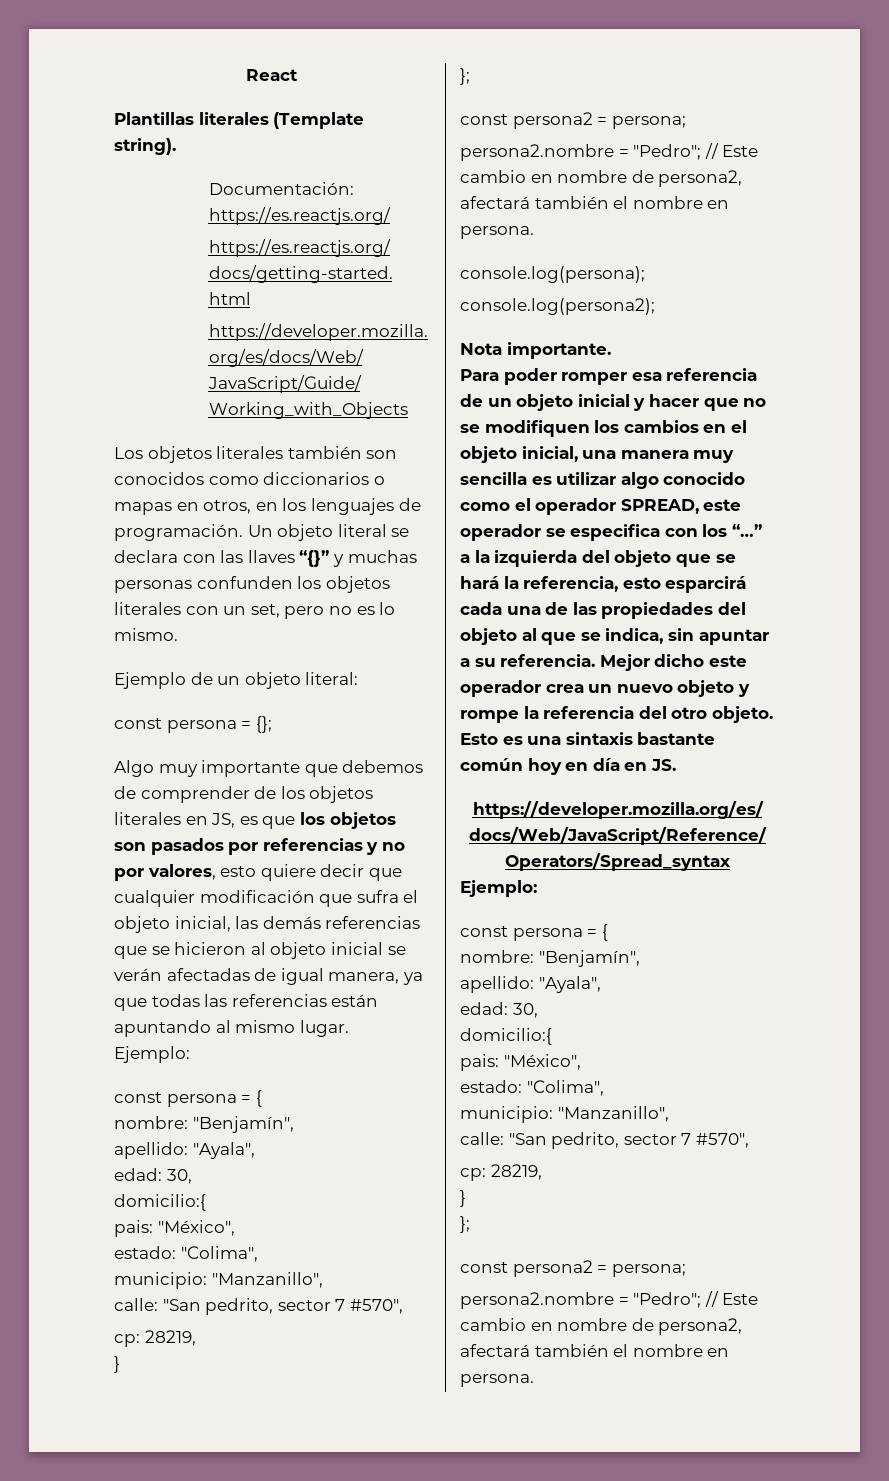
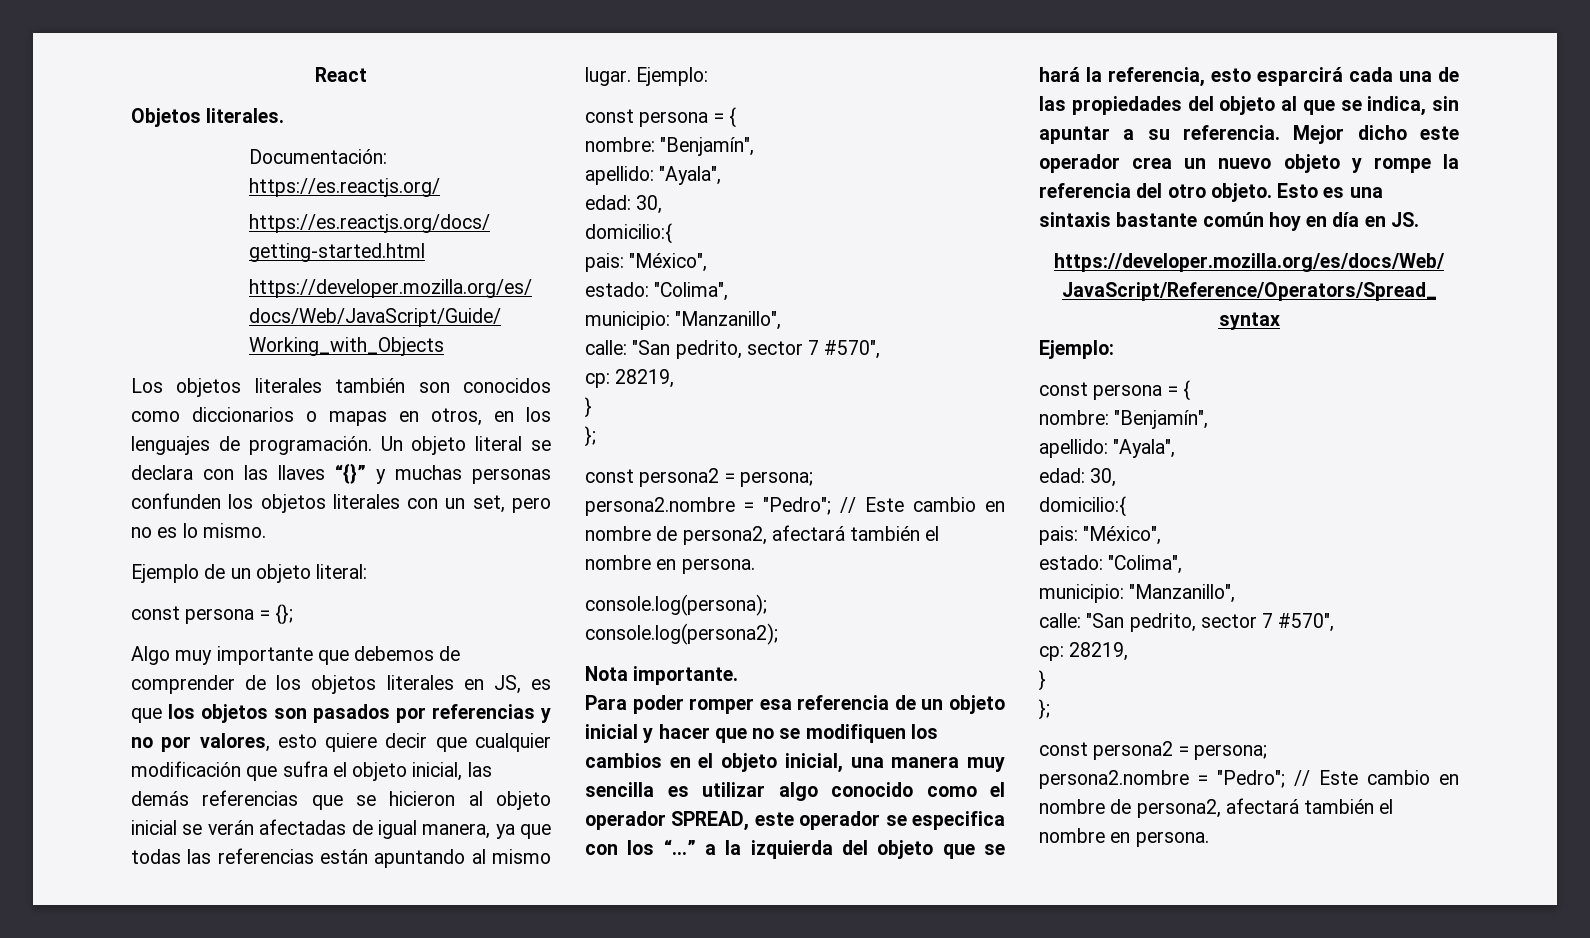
- Plantillas literales (Template string).
+ Objetos literales.

